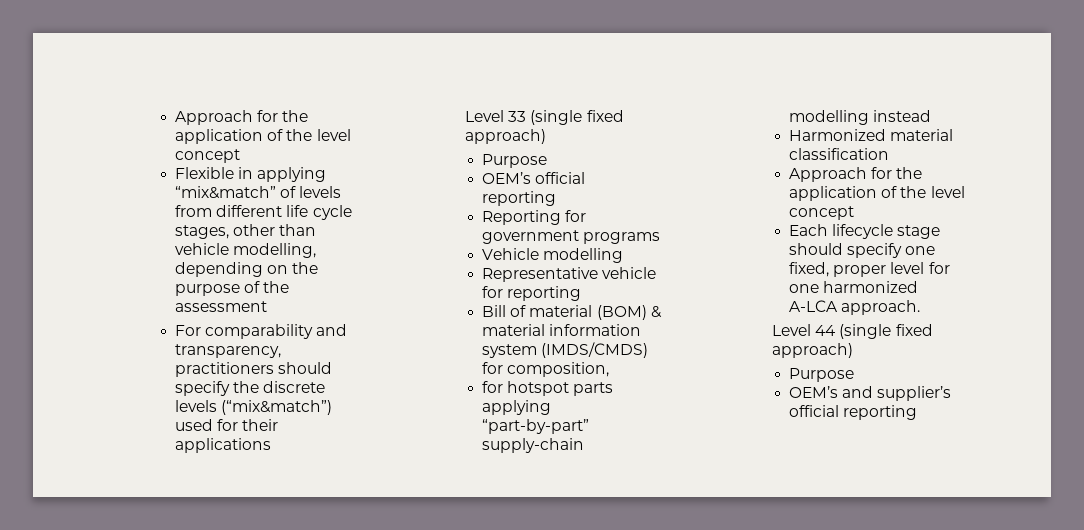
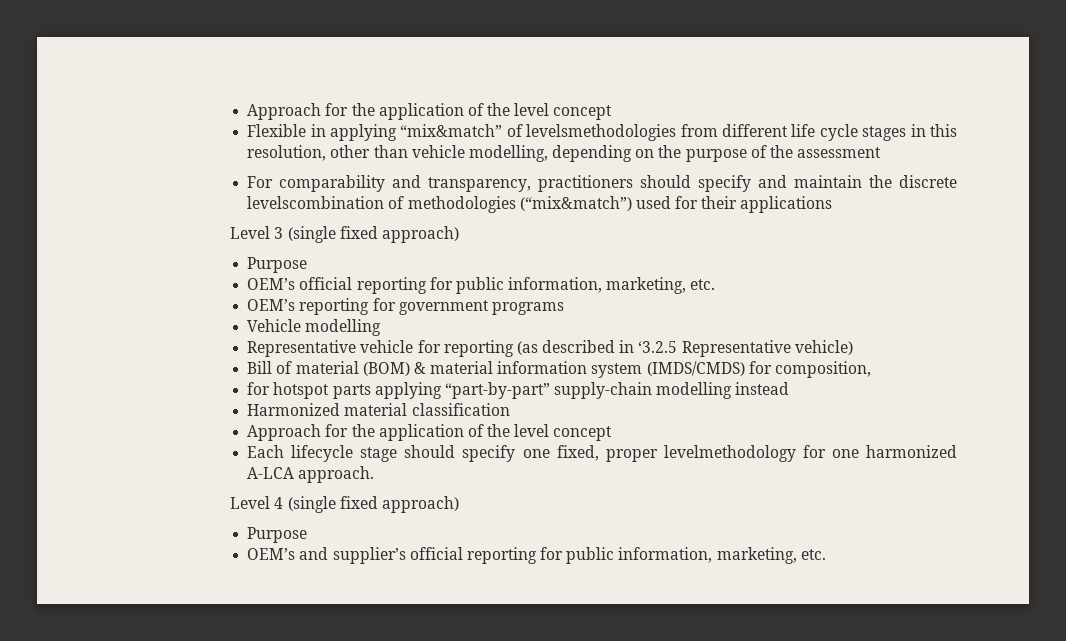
- Flexible in applying “mix&match” of levels from different life cycle stages, other than vehicle modelling, depending on the purpose of the assessment
+ Flexible in applying “mix&match” of levelsmethodologies from different life cycle stages in this resolution, other than vehicle modelling, depending on the purpose of the assessment
- For comparability and transparency, practitioners should specify the discrete levels (“mix&match”) used for their applications
+ For comparability and transparency, practitioners should specify and maintain the discrete levelscombination of methodologies (“mix&match”) used for their applications
- Level 33 (single fixed approach)
+ Level 3 (single fixed approach)
- OEM’s official reporting
- Reporting for government programs
+ OEM’s official reporting for public information, marketing, etc.
+ OEM’s reporting for government programs
- Representative vehicle for reporting
+ Representative vehicle for reporting (as described in ‘3.2.5 Representative vehicle)
- Each lifecycle stage should specify one fixed, proper level for one harmonized A-LCA approach.
+ Each lifecycle stage should specify one fixed, proper levelmethodology for one harmonized A-LCA approach.
- Level 44 (single fixed approach)
+ Level 4 (single fixed approach)
- OEM’s and supplier’s official reporting
+ OEM’s and supplier’s official reporting for public information, marketing, etc.

